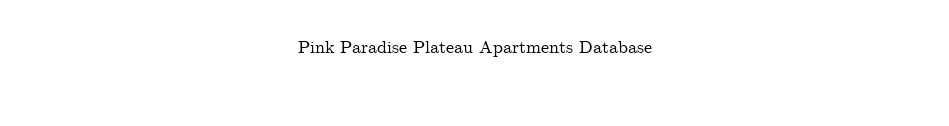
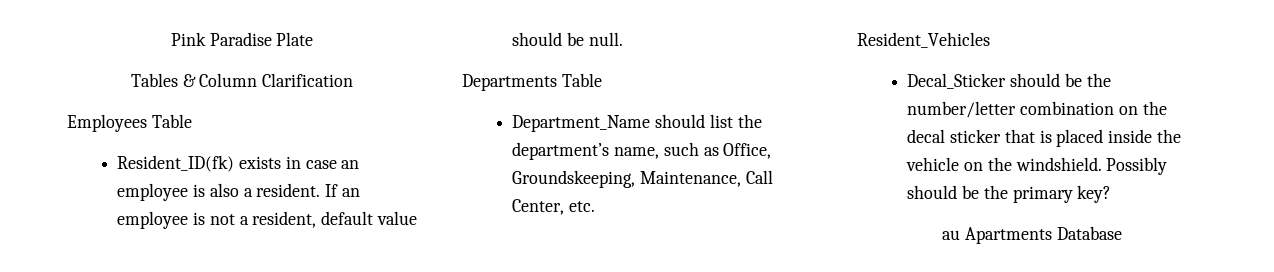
- Pink Paradise Plateau Apartments Database
+ Pink Paradise Plate
+ Tables & Column Clarification
+ Employees Table
+ Resident_ID(fk) exists in case an employee is also a resident. If an employee is not a resident, default value should be null.
+ Departments Table
+ Department_Name should list the department’s name, such as Office, Groundskeeping, Maintenance, Call Center, etc.
+ Resident_Vehicles
+ Decal_Sticker should be the number/letter combination on the decal sticker that is placed inside the vehicle on the windshield. Possibly should be the primary key?
+ au Apartments Database

